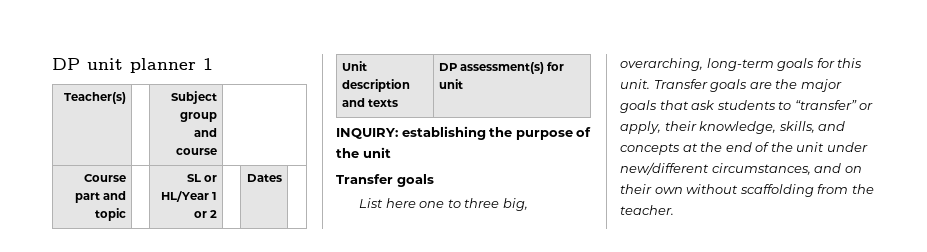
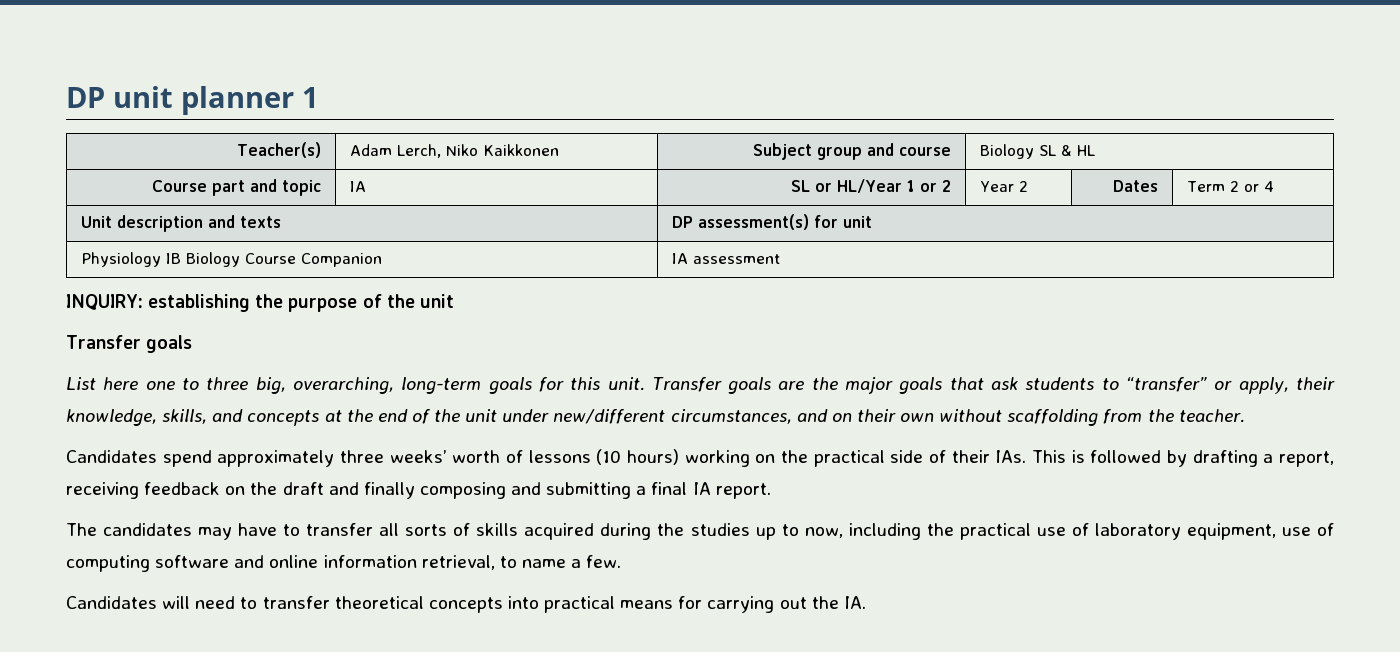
- Teacher(s) | | Subject group and course |
+ Teacher(s) | Adam Lerch, Niko Kaikkonen | Subject group and course | Biology SL & HL
- Course part and topic | | SL or HL/Year 1 or 2 | | Dates |
+ Course part and topic | IA | SL or HL/Year 1 or 2 | Year 2 | Dates | Term 2 or 4
+ Physiology IB Biology Course Companion | IA assessment
+ Candidates spend approximately three weeks’ worth of lessons (10 hours) working on the practical side of their IAs. This is followed by drafting a report, receiving feedback on the draft and finally composing and submitting a final IA report.
+ The candidates may have to transfer all sorts of skills acquired during the studies up to now, including the practical use of laboratory equipment, use of computing software and online information retrieval, to name a few.
+ Candidates will need to transfer theoretical concepts into practical means for carrying out the IA.

